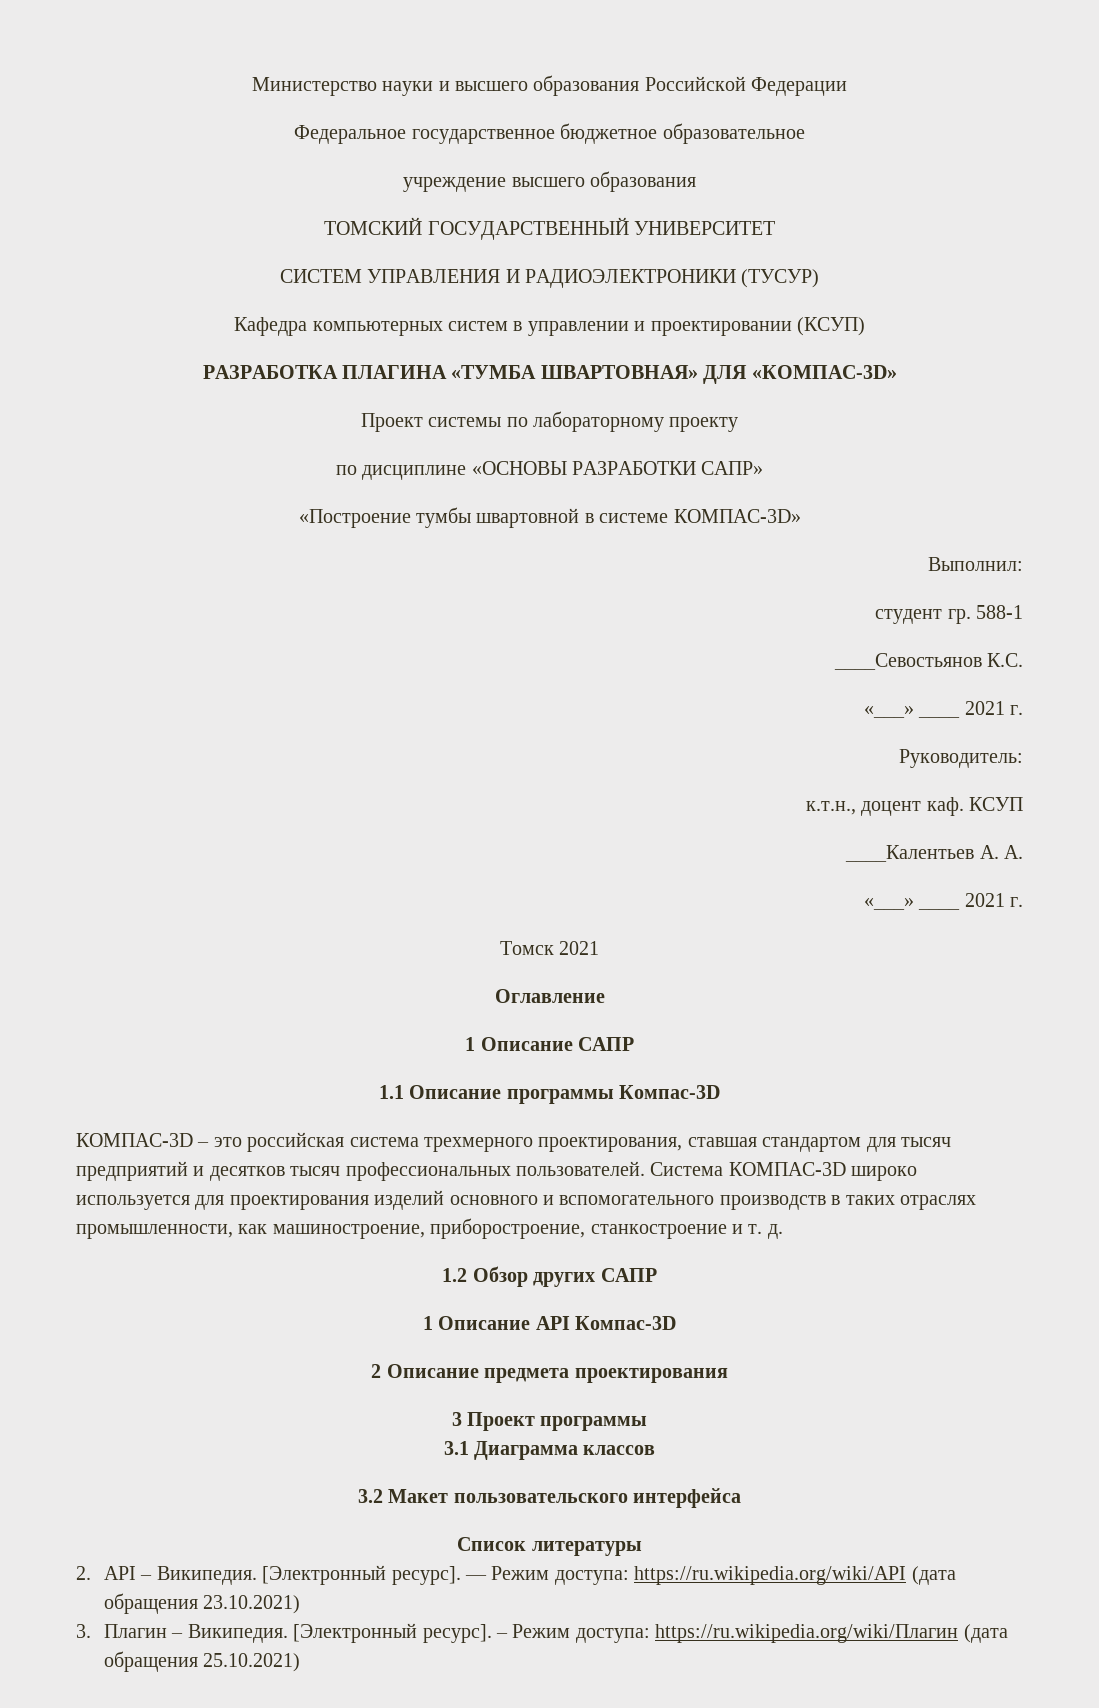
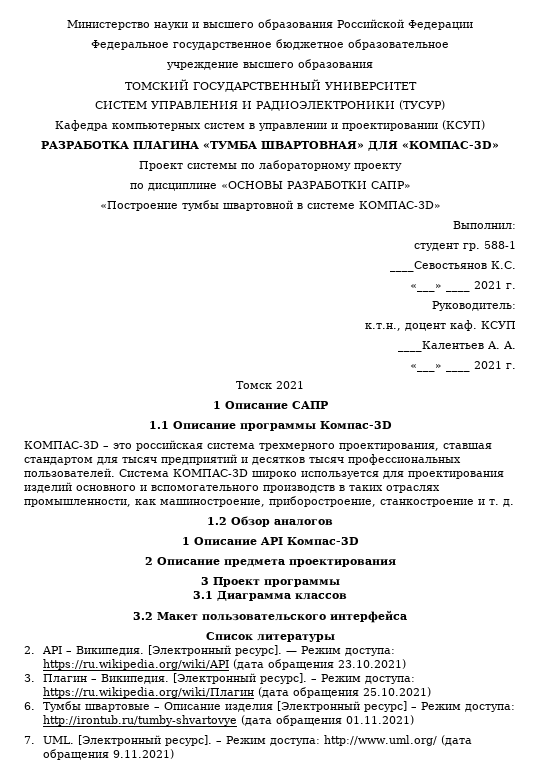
- Оглавление
- 1.2 Обзор других САПР
+ 1.2 Обзор аналогов
+ 6. Тумбы швартовые – Описание изделия [Электронный ресурс] – Режим доступа: http://irontub.ru/tumby-shvartovye (дата обращения 01.11.2021)
+ 7. UML. [Электронный ресурс]. – Режим доступа: http://www.uml.org/ (дата обращения 9.11.2021)

